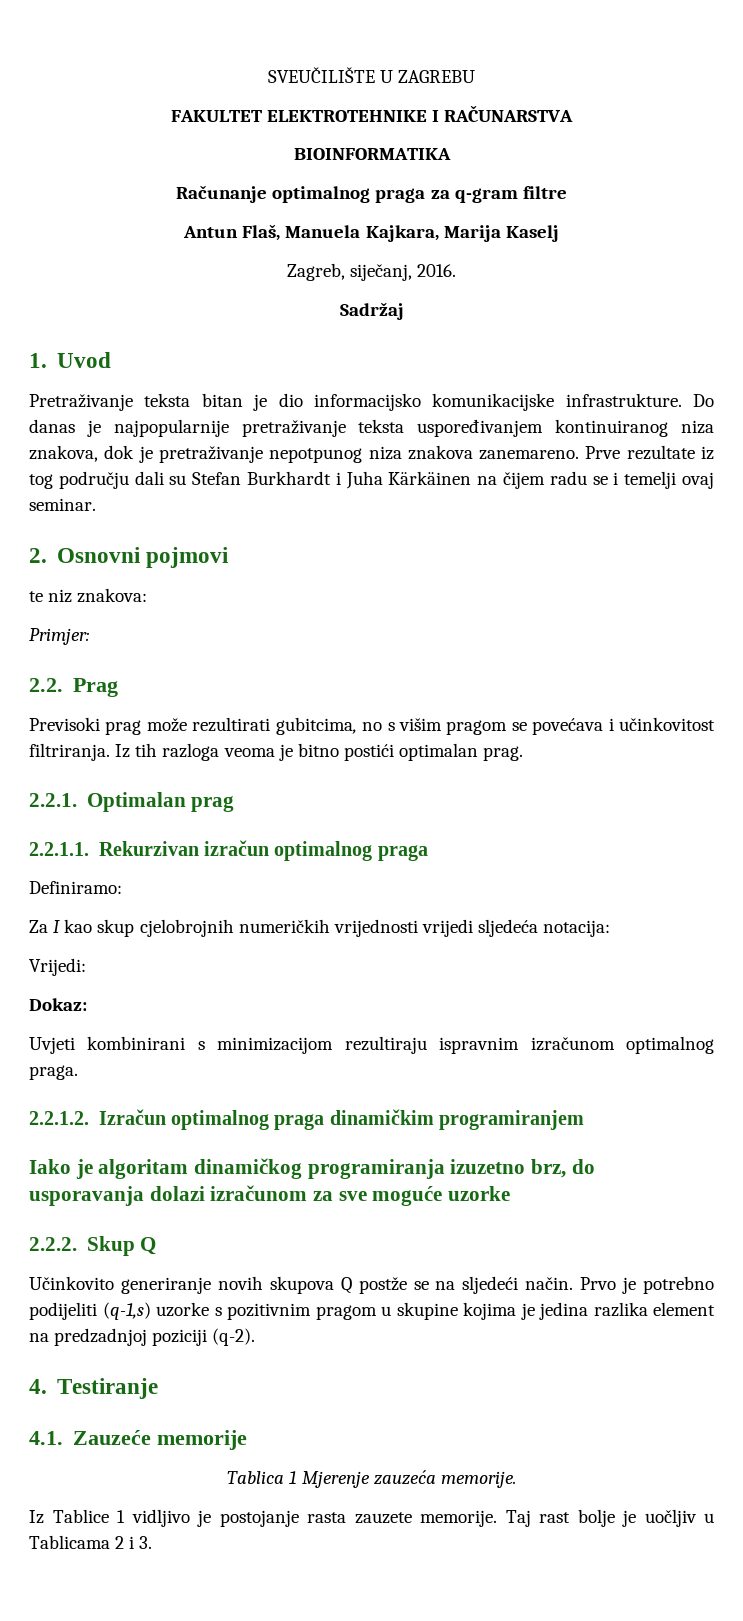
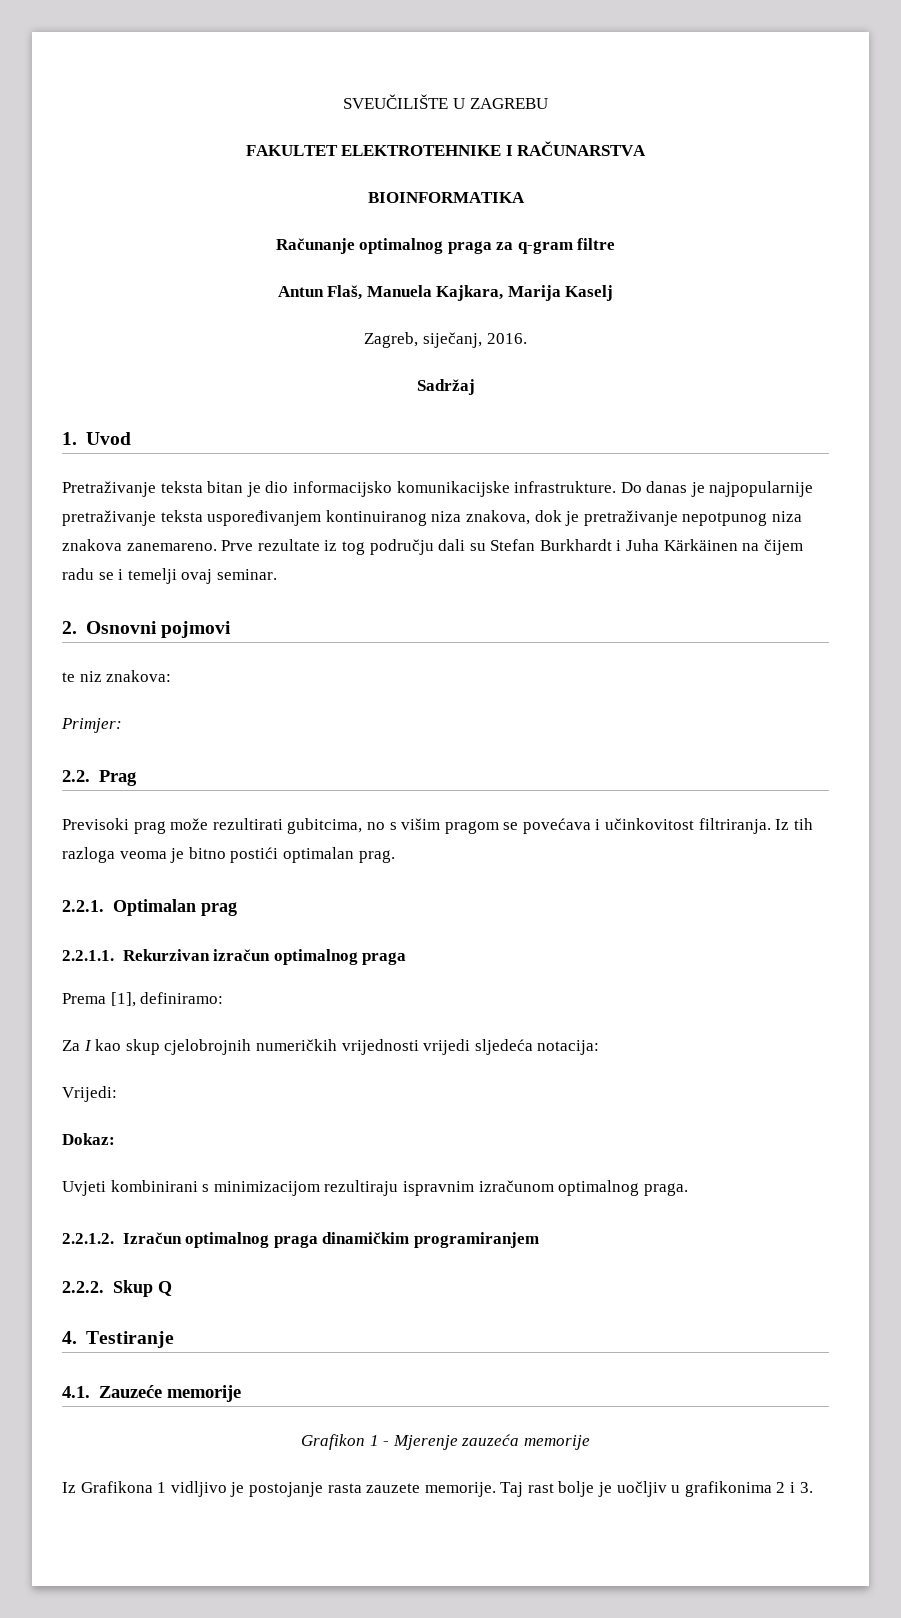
- Definiramo:
+ Prema [1], definiramo:
- Iako je algoritam dinamičkog programiranja izuzetno brz, do usporavanja dolazi izračunom za sve moguće uzorke
  2.2.2. Skup Q
- Učinkovito generiranje novih skupova Q postže se na sljedeći način. Prvo je potrebno podijeliti (q-1,s) uzorke s pozitivnim pragom u skupine kojima je jedina razlika element na predzadnjoj poziciji (q-2).
- Tablica 1 Mjerenje zauzeća memorije.
- Iz Tablice 1 vidljivo je postojanje rasta zauzete memorije.
+ Grafikon 1 - Mjerenje zauzeća memorije
+ Iz Grafikona 1 vidljivo je postojanje rasta zauzete memorije.
- Taj rast bolje je uočljiv u Tablicama 2 i 3.
+ Taj rast bolje je uočljiv u grafikonima 2 i 3.

